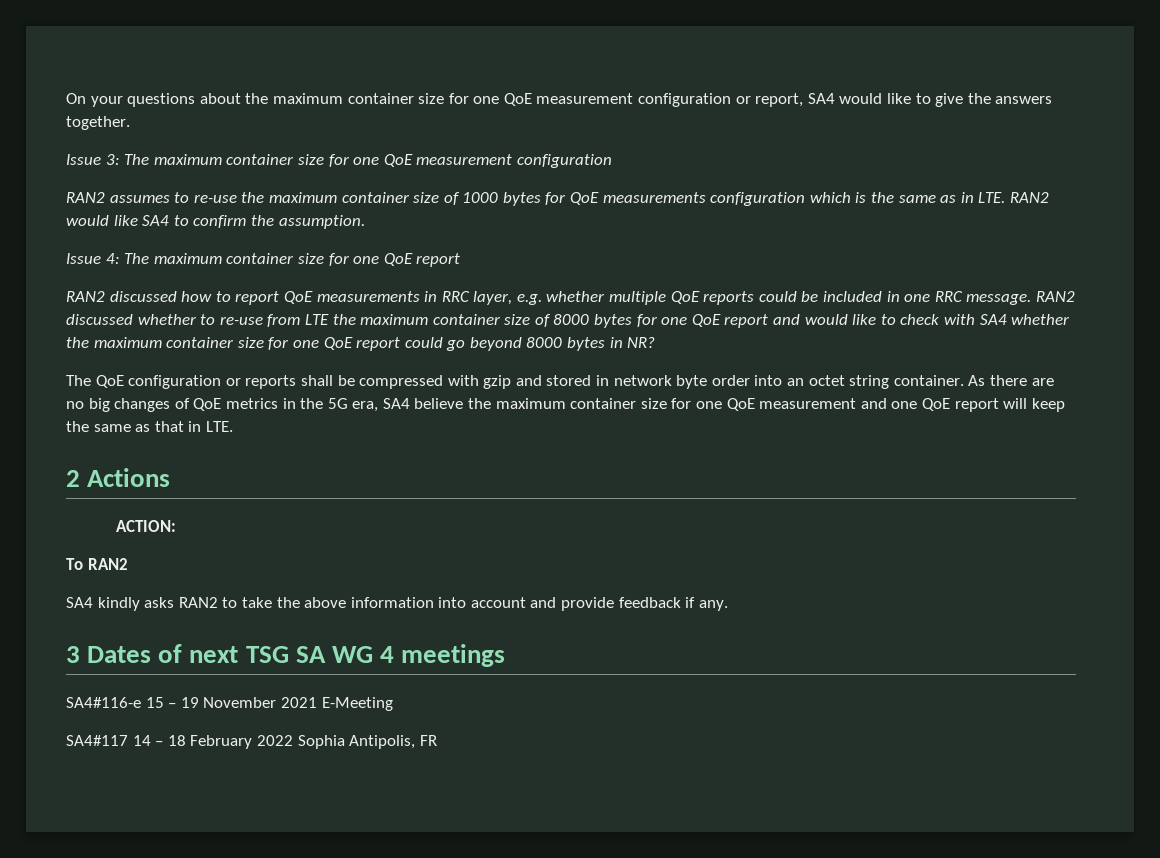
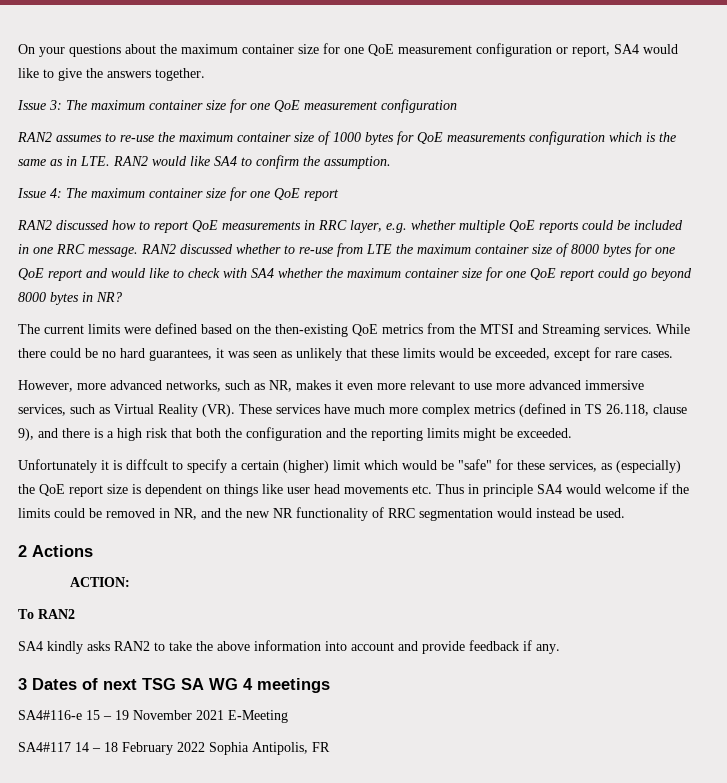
- The QoE configuration or reports shall be compressed with gzip and stored in network byte order into an octet string container. As there are no big changes of QoE metrics in the 5G era, SA4 believe the maximum container size for one QoE measurement and one QoE report will keep the same as that in LTE.
+ The current limits were defined based on the then-existing QoE metrics from the MTSI and Streaming services. While there could be no hard guarantees, it was seen as unlikely that these limits would be exceeded, except for rare cases.
+ However, more advanced networks, such as NR, makes it even more relevant to use more advanced immersive services, such as Virtual Reality (VR). These services have much more complex metrics (defined in TS 26.118, clause 9), and there is a high risk that both the configuration and the reporting limits might be exceeded.
+ Unfortunately it is diffcult to specify a certain (higher) limit which would be "safe" for these services, as (especially) the QoE report size is dependent on things like user head movements etc. Thus in principle SA4 would welcome if the limits could be removed in NR, and the new NR functionality of RRC segmentation would instead be used.

